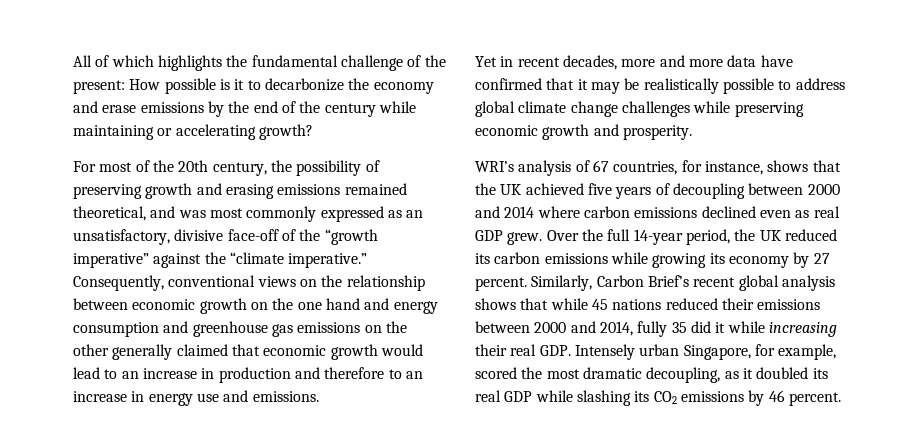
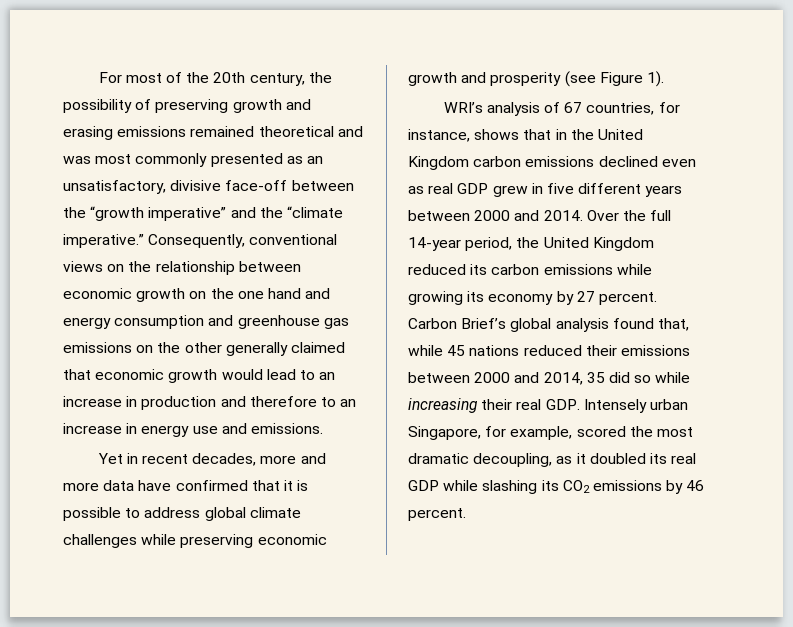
- All of which highlights the fundamental challenge of the present: How possible is it to decarbonize the economy and erase emissions by the end of the century while maintaining or accelerating growth?
- For most of the 20th century, the possibility of preserving growth and erasing emissions remained theoretical, and was most commonly expressed as an unsatisfactory, divisive face-off of the “growth imperative” against the “climate imperative.”
+ For most of the 20th century, the possibility of preserving growth and erasing emissions remained theoretical and was most commonly presented as an unsatisfactory, divisive face-off between the “growth imperative” and the “climate imperative.”
- Yet in recent decades, more and more data have confirmed that it may be realistically possible to address global climate change challenges while preserving economic growth and prosperity.
+ Yet in recent decades, more and more data have confirmed that it is possible to address global climate challenges while preserving economic growth and prosperity (see Figure 1).
- WRI’s analysis of 67 countries, for instance, shows that the UK achieved five years of decoupling between 2000 and 2014 where carbon emissions declined even as real GDP grew.
+ WRI’s analysis of 67 countries, for instance, shows that in the United Kingdom carbon emissions declined even as real GDP grew in five different years between 2000 and 2014.
- Over the full 14-year period, the UK reduced its carbon emissions while growing its economy by 27 percent.
+ Over the full 14-year period, the United Kingdom reduced its carbon emissions while growing its economy by 27 percent.
- Similarly, Carbon Brief’s recent global analysis shows that while 45 nations reduced their emissions between 2000 and 2014, fully 35 did it while increasing their real GDP. Intensely urban Singapore, for example, scored the most dramatic decoupling, as it doubled its real GDP while slashing its CO2 emissions by 46 percent.
+ Carbon Brief’s global analysis found that, while 45 nations reduced their emissions between 2000 and 2014, 35 did so while increasing their real GDP. Intensely urban Singapore, for example, scored the most dramatic decoupling, as it doubled its real GDP while slashing its CO2 emissions by 46 percent.

